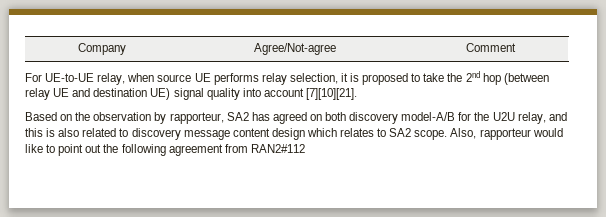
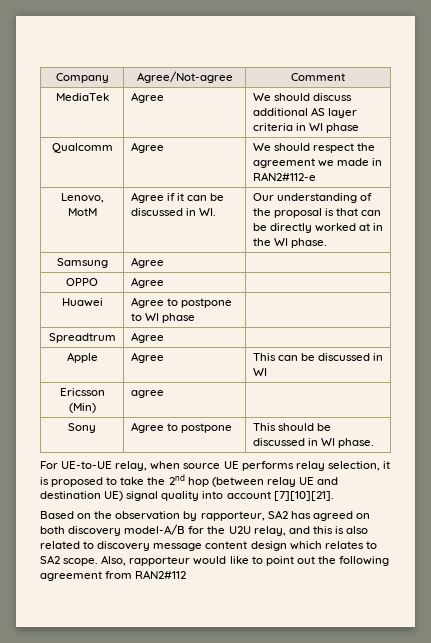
+ MediaTek | Agree | We should discuss additional AS layer criteria in WI phase
+ Qualcomm | Agree | We should respect the agreement we made in RAN2#112-e
+ Lenovo, MotM | Agree if it can be discussed in WI. | Our understanding of the proposal is that can be directly worked at in the WI phase.
+ Samsung | Agree |
+ OPPO | Agree |
+ Huawei | Agree to postpone to WI phase |
+ Spreadtrum | Agree |
+ Apple | Agree | This can be discussed in WI
+ Ericsson (Min) | agree |
+ Sony | Agree to postpone | This should be discussed in WI phase.

